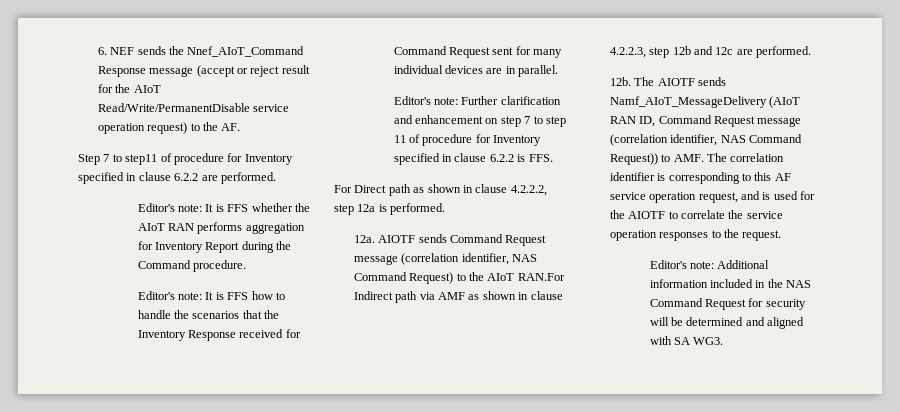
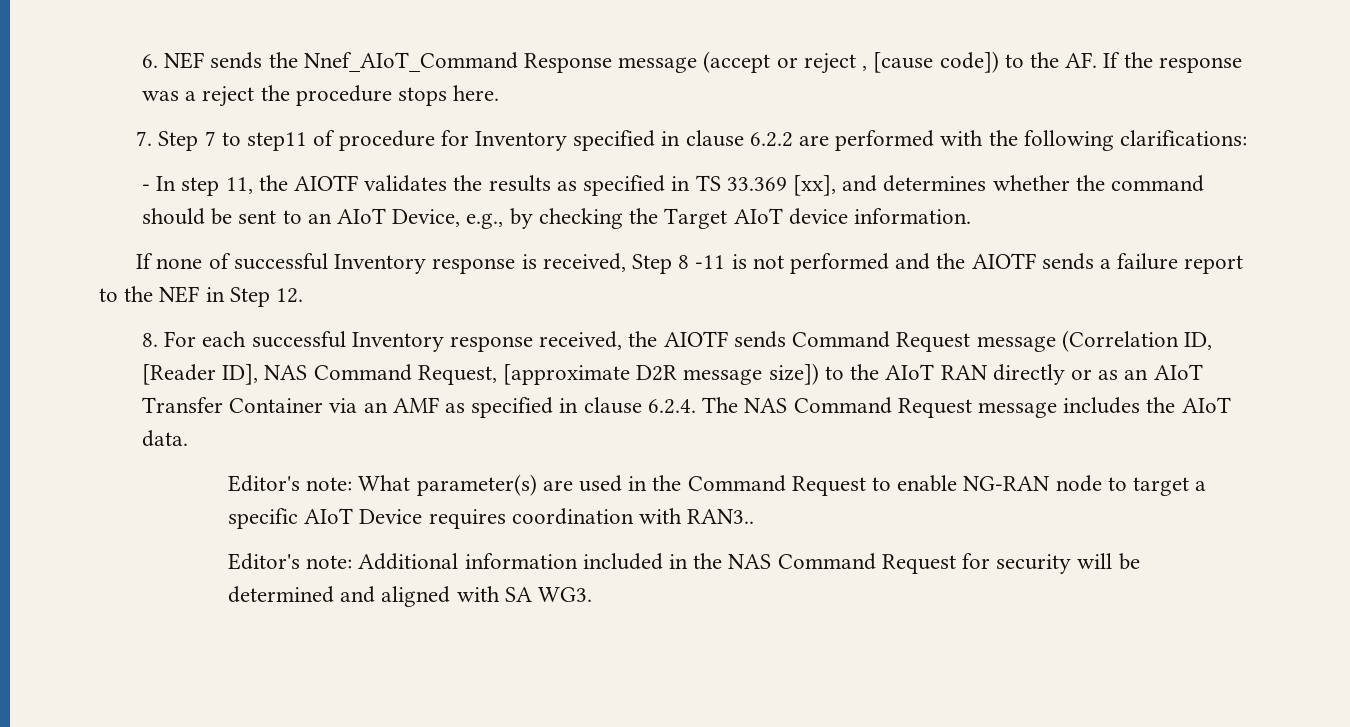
- 6. NEF sends the Nnef_AIoT_Command Response message (accept or reject result for the AIoT Read/Write/PermanentDisable service operation request) to the AF.
- Step 7 to step11 of procedure for Inventory specified in clause 6.2.2 are performed.
- Editor's note: It is FFS whether the AIoT RAN performs aggregation for Inventory Report during the Command procedure.
- Editor's note: It is FFS how to handle the scenarios that the Inventory Response received for Command Request sent for many individual devices are in parallel.
- Editor's note: Further clarification and enhancement on step 7 to step 11 of procedure for Inventory specified in clause 6.2.2 is FFS.
- For Direct path as shown in clause 4.2.2.2, step 12a is performed.
- 12a. AIOTF sends Command Request message (correlation identifier, NAS Command Request) to the AIoT RAN.For Indirect path via AMF as shown in clause 4.2.2.3, step 12b and 12c are performed.
- 12b. The AIOTF sends Namf_AIoT_MessageDelivery (AIoT RAN ID, Command Request message (correlation identifier, NAS Command Request)) to AMF. The correlation identifier is corresponding to this AF service operation request, and is used for the AIOTF to correlate the service operation responses to the request.
+ 6. NEF sends the Nnef_AIoT_Command Response message (accept or reject , [cause code]) to the AF. If the response was a reject the procedure stops here.
+ 7. Step 7 to step11 of procedure for Inventory specified in clause 6.2.2 are performed with the following clarifications:
+ - In step 11, the AIOTF validates the results as specified in TS 33.369 [xx], and determines whether the command should be sent to an AIoT Device, e.g., by checking the Target AIoT device information.
+ If none of successful Inventory response is received, Step 8 -11 is not performed and the AIOTF sends a failure report to the NEF in Step 12.
+ 8. For each successful Inventory response received, the AIOTF sends Command Request message (Correlation ID, [Reader ID], NAS Command Request, [approximate D2R message size]) to the AIoT RAN directly or as an AIoT Transfer Container via an AMF as specified in clause 6.2.4. The NAS Command Request message includes the AIoT data.
+ Editor's note: What parameter(s) are used in the Command Request to enable NG-RAN node to target a specific AIoT Device requires coordination with RAN3..

